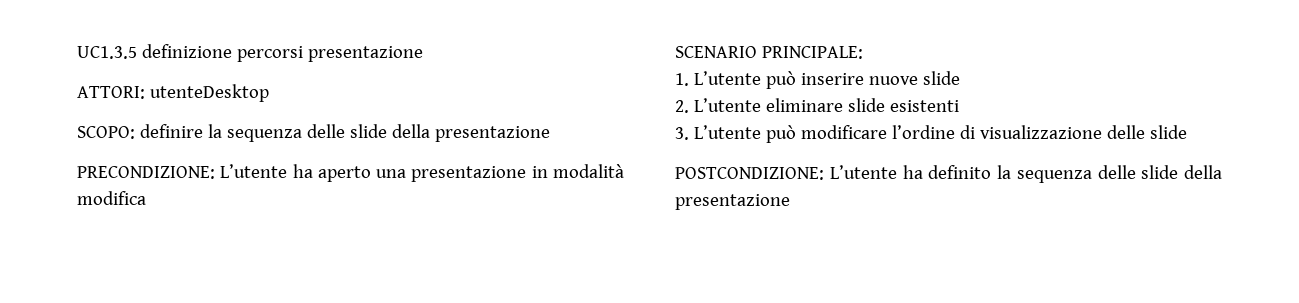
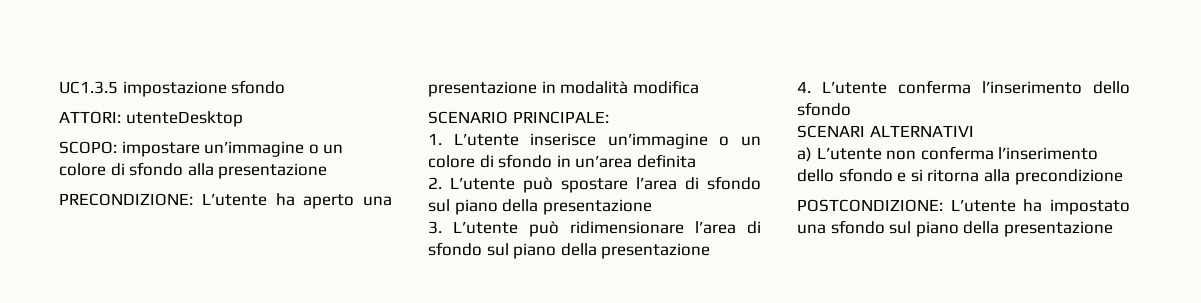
- UC1.3.5 definizione percorsi presentazione
+ UC1.3.5 impostazione sfondo
- SCOPO: definire la sequenza delle slide della presentazione
+ SCOPO: impostare un’immagine o un colore di sfondo alla presentazione
- 1. L’utente può inserire nuove slide
- 2. L’utente eliminare slide esistenti
- 3. L’utente può modificare l’ordine di visualizzazione delle slide
- POSTCONDIZIONE: L’utente ha definito la sequenza delle slide della presentazione
+ 1. L’utente inserisce un’immagine o un colore di sfondo in un’area definita
+ 2. L’utente può spostare l’area di sfondo sul piano della presentazione
+ 3. L’utente può ridimensionare l’area di sfondo sul piano della presentazione
+ 4. L’utente conferma l’inserimento dello sfondo
+ SCENARI ALTERNATIVI
+ a) L’utente non conferma l’inserimento dello sfondo e si ritorna alla precondizione
+ POSTCONDIZIONE: L’utente ha impostato una sfondo sul piano della presentazione

